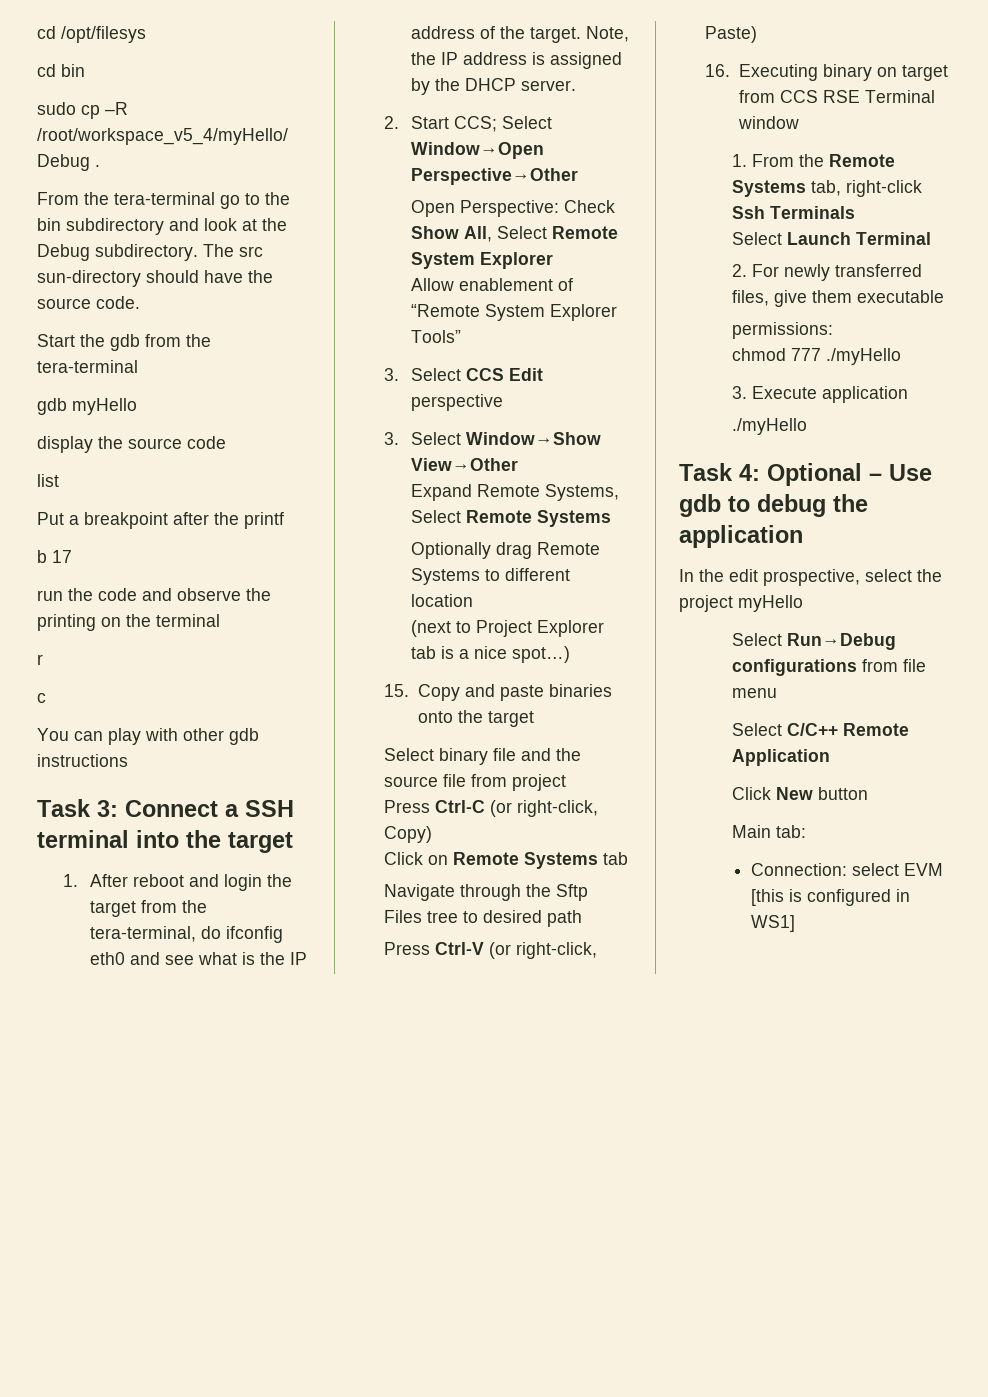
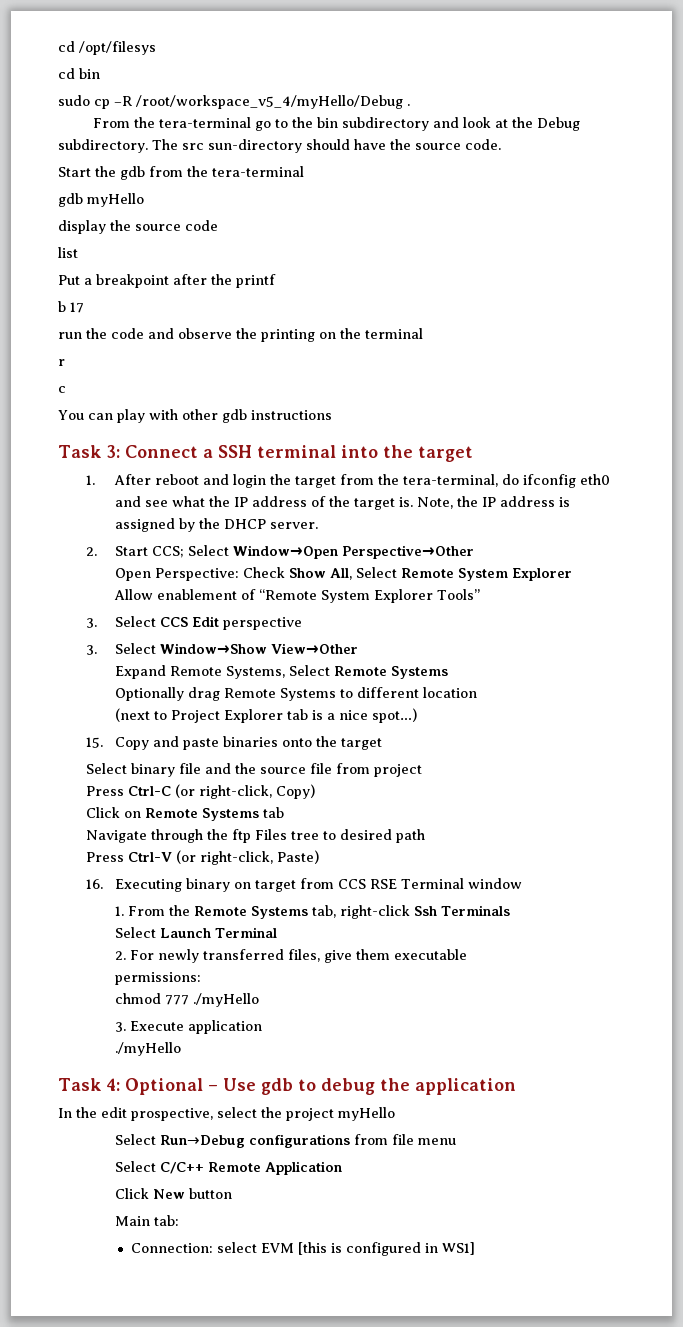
- 1. After reboot and login the target from the tera-terminal, do ifconfig eth0 and see what is the IP address of the target.
+ 1. After reboot and login the target from the tera-terminal, do ifconfig eth0 and see what the IP address of the target is.
- Navigate through the Sftp Files tree to desired path
+ Navigate through the ftp Files tree to desired path

